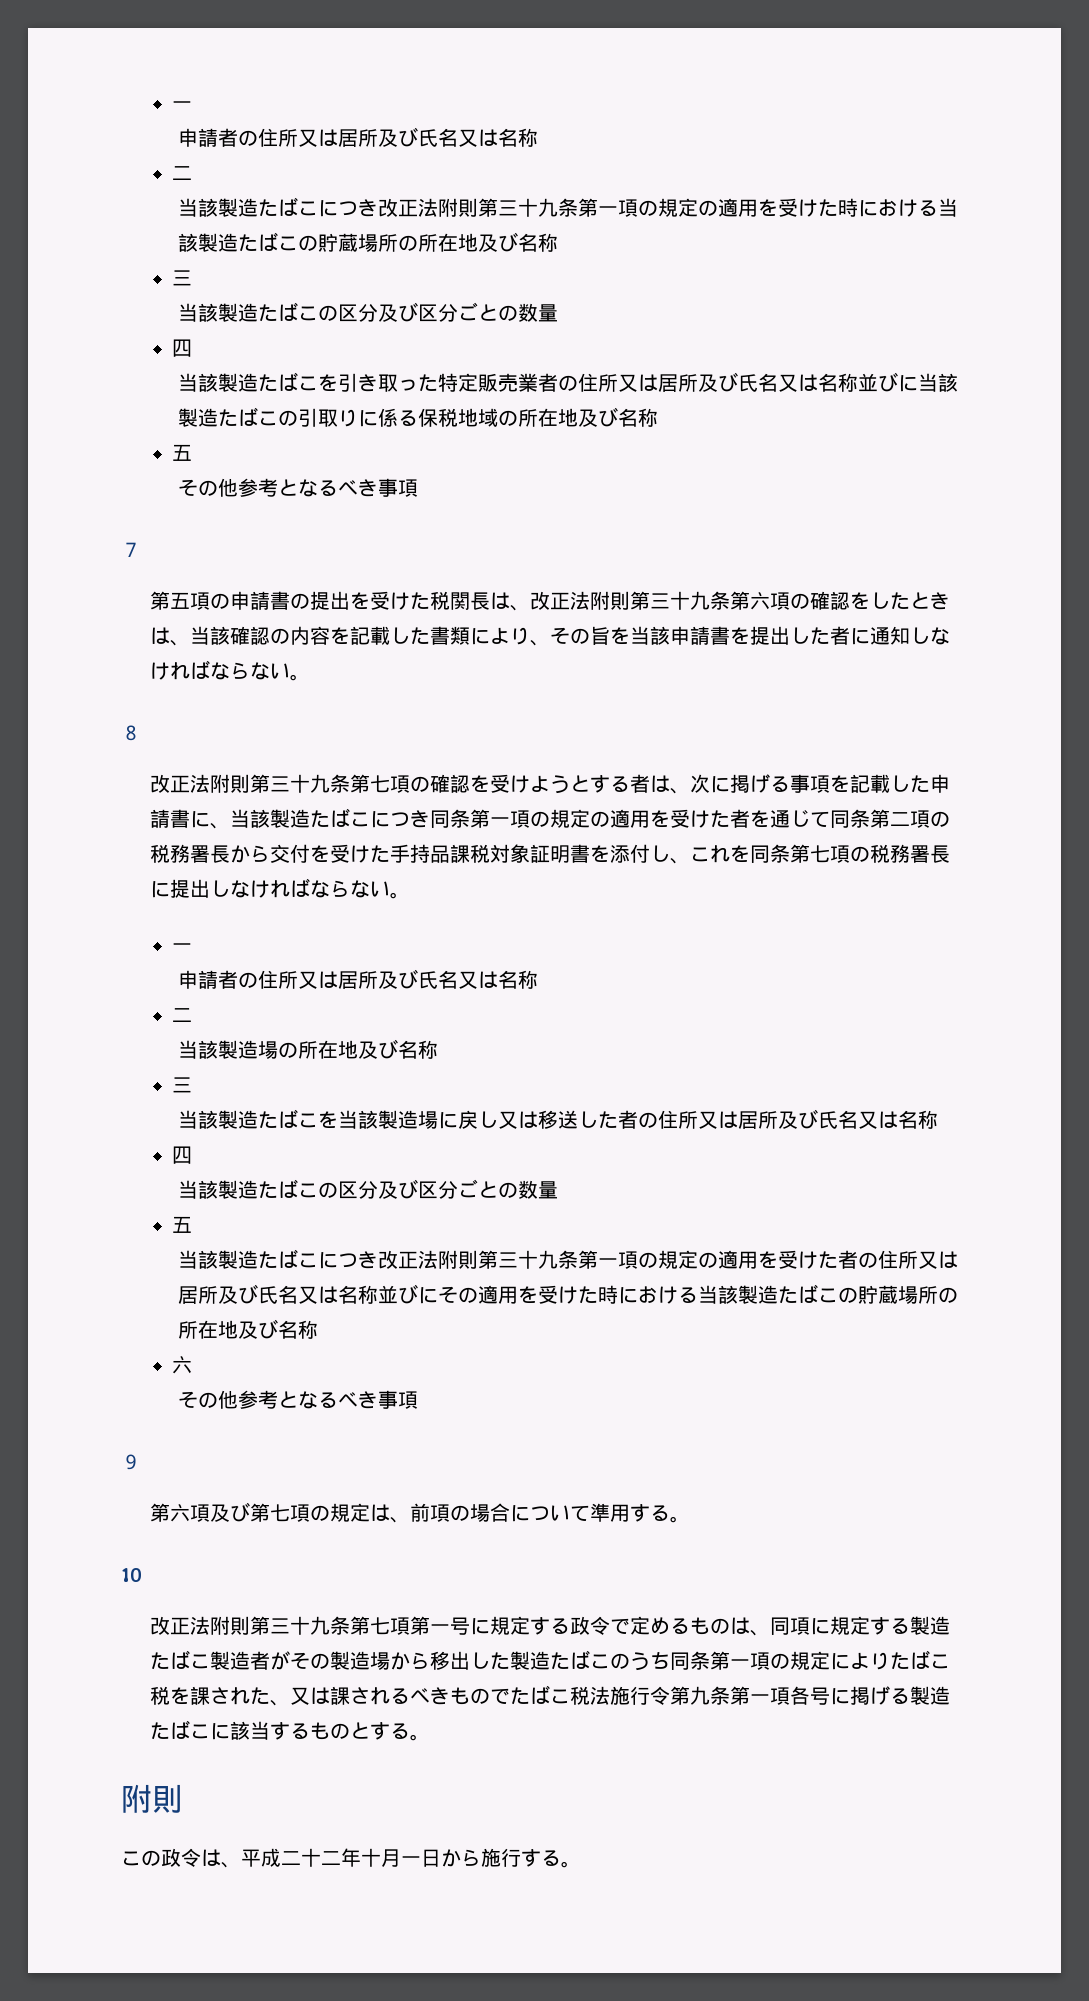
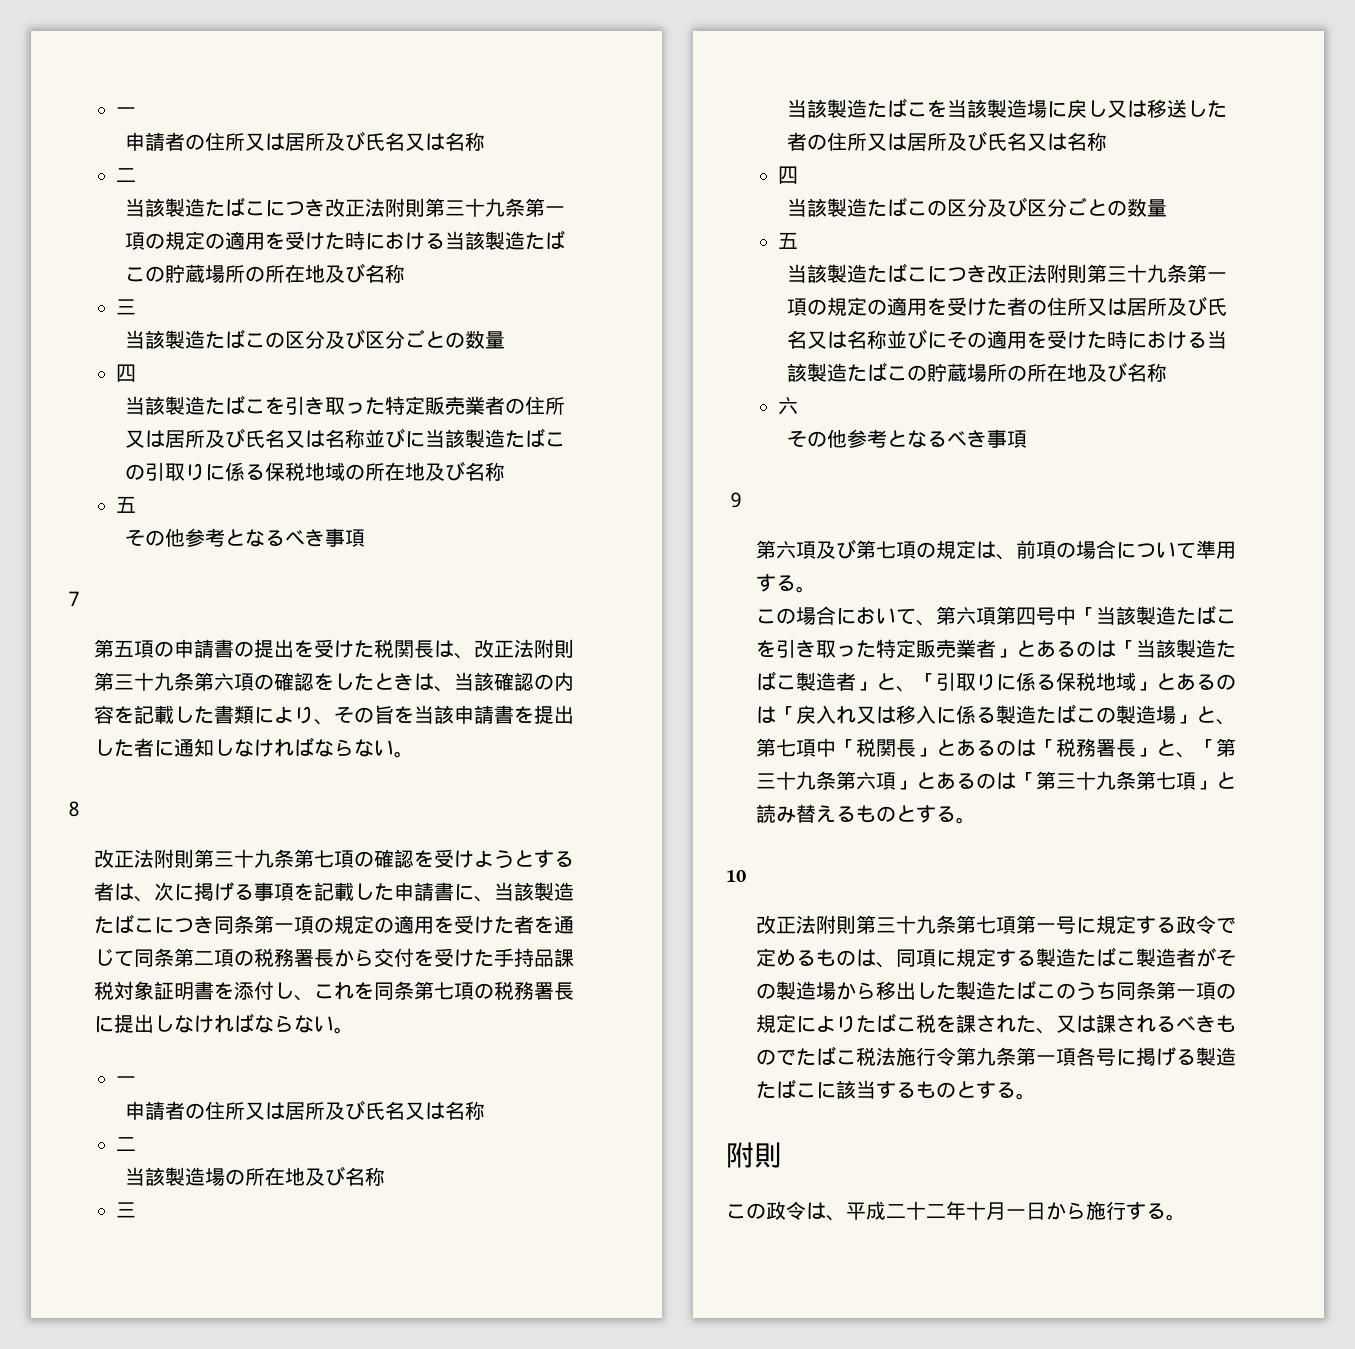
+ この場合において、第六項第四号中「当該製造たばこを引き取った特定販売業者」とあるのは「当該製造たばこ製造者」と、「引取りに係る保税地域」とあるのは「戻入れ又は移入に係る製造たばこの製造場」と、第七項中「税関長」とあるのは「税務署長」と、「第三十九条第六項」とあるのは「第三十九条第七項」と読み替えるものとする。

